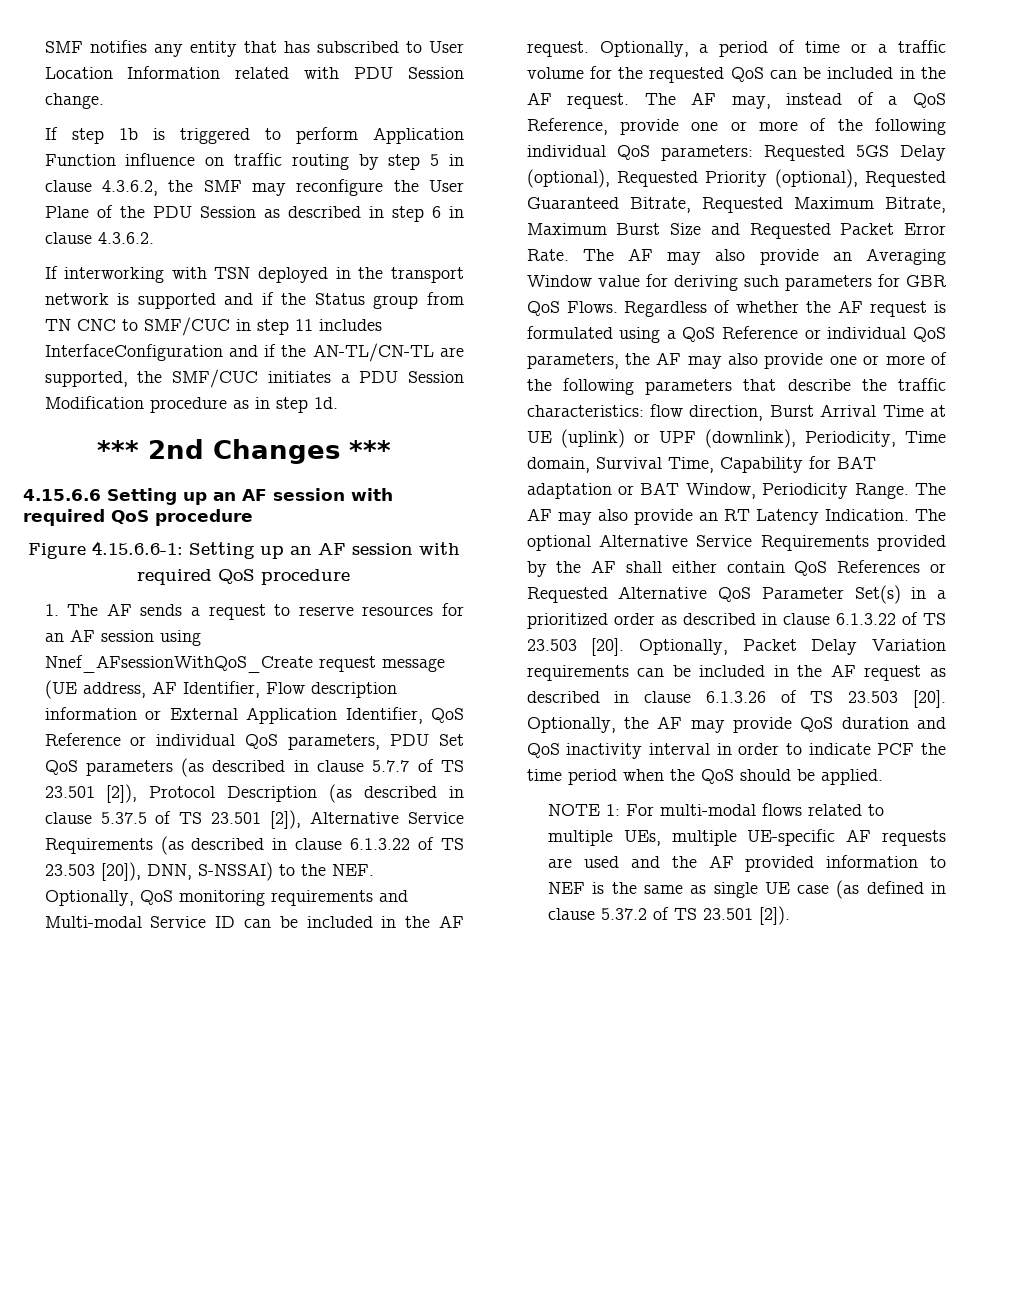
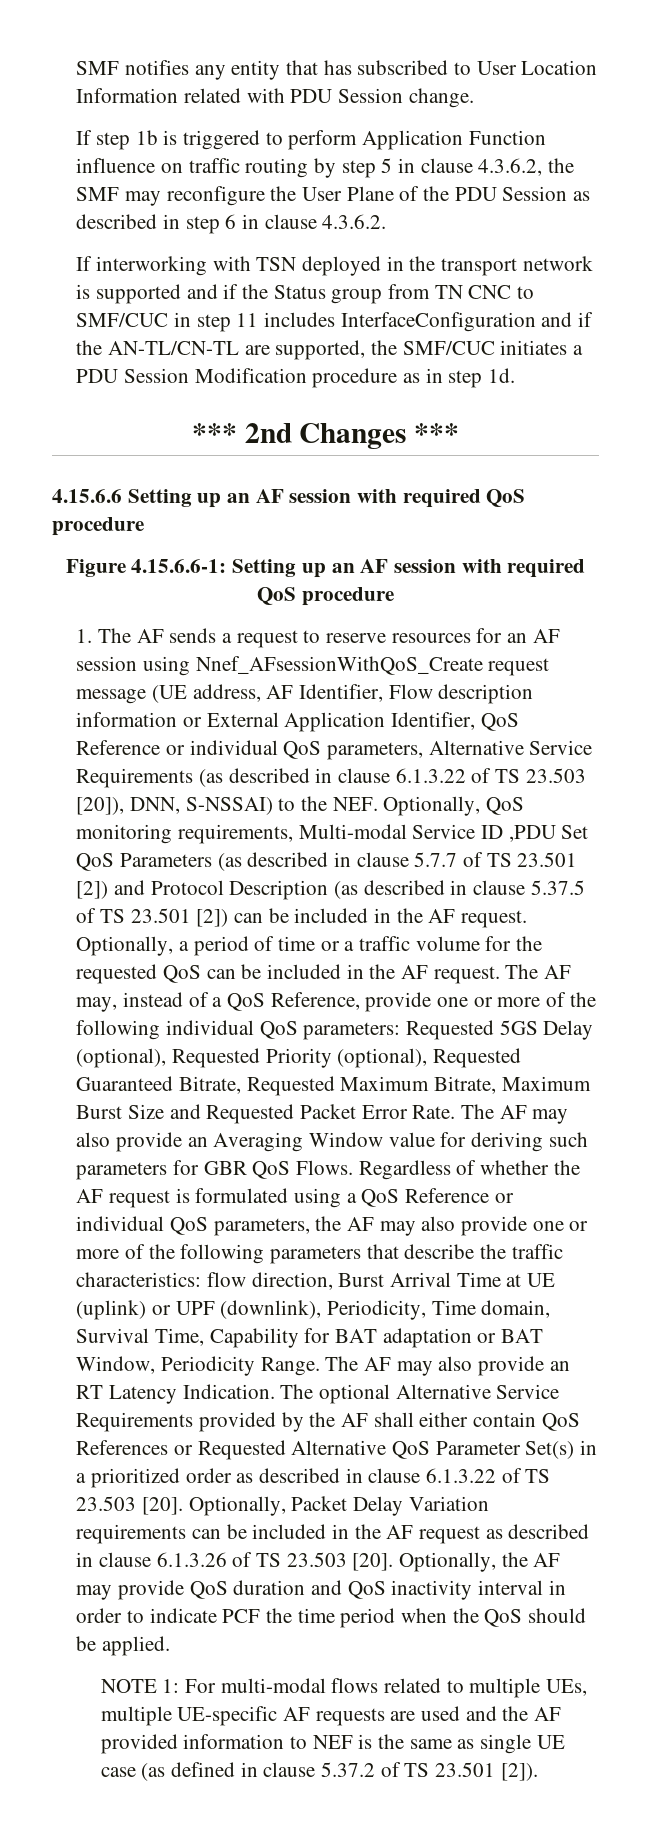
- 1. The AF sends a request to reserve resources for an AF session using Nnef_AFsessionWithQoS_Create request message (UE address, AF Identifier, Flow description information or External Application Identifier, QoS Reference or individual QoS parameters, PDU Set QoS parameters (as described in clause 5.7.7 of TS 23.501 [2]), Protocol Description (as described in clause 5.37.5 of TS 23.501 [2]), Alternative Service Requirements (as described in clause 6.1.3.22 of TS 23.503 [20]), DNN, S-NSSAI) to the NEF. Optionally, QoS monitoring requirements and Multi-modal Service ID can be included in the AF request.
+ 1. The AF sends a request to reserve resources for an AF session using Nnef_AFsessionWithQoS_Create request message (UE address, AF Identifier, Flow description information or External Application Identifier, QoS Reference or individual QoS parameters, Alternative Service Requirements (as described in clause 6.1.3.22 of TS 23.503 [20]), DNN, S-NSSAI) to the NEF. Optionally, QoS monitoring requirements, Multi-modal Service ID ,PDU Set QoS Parameters (as described in clause 5.7.7 of TS 23.501 [2]) and Protocol Description (as described in clause 5.37.5 of TS 23.501 [2]) can be included in the AF request.

